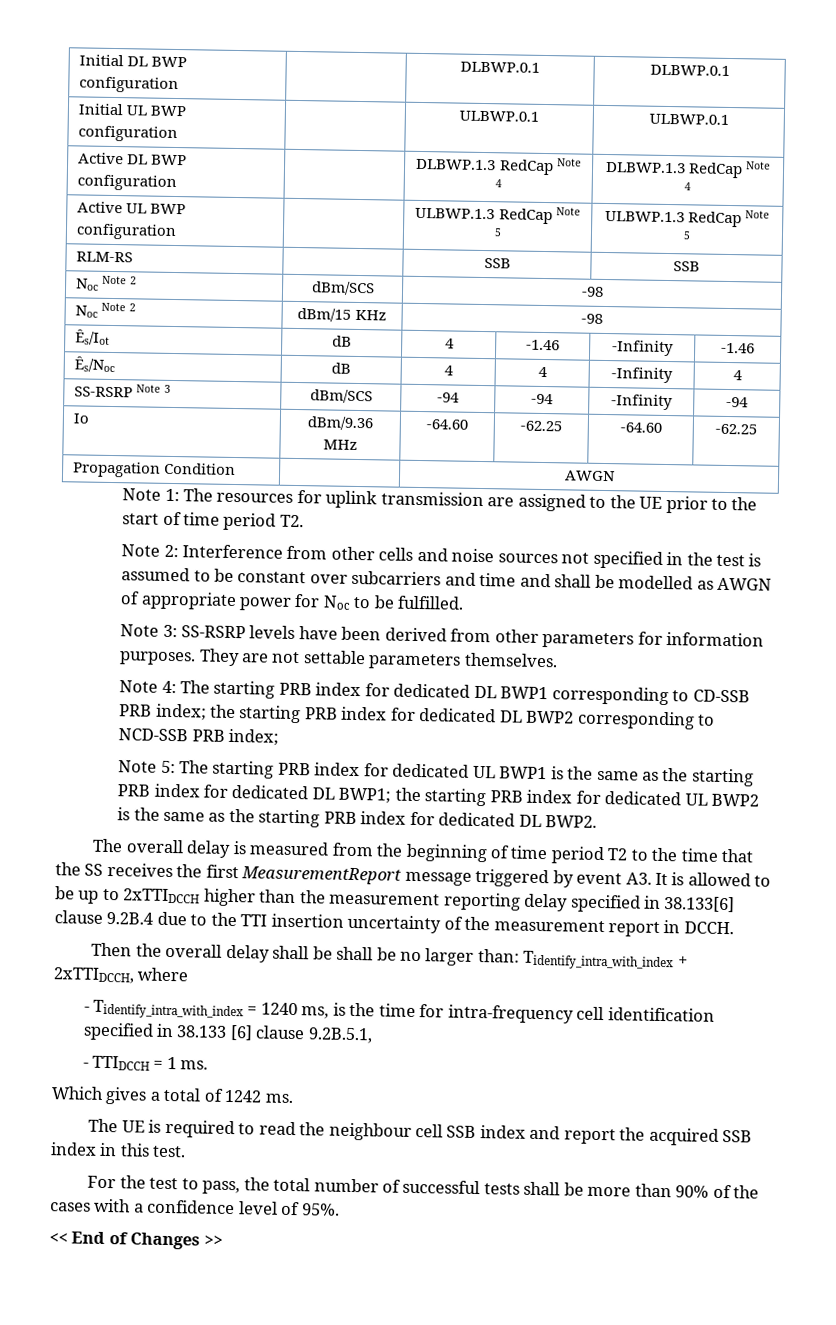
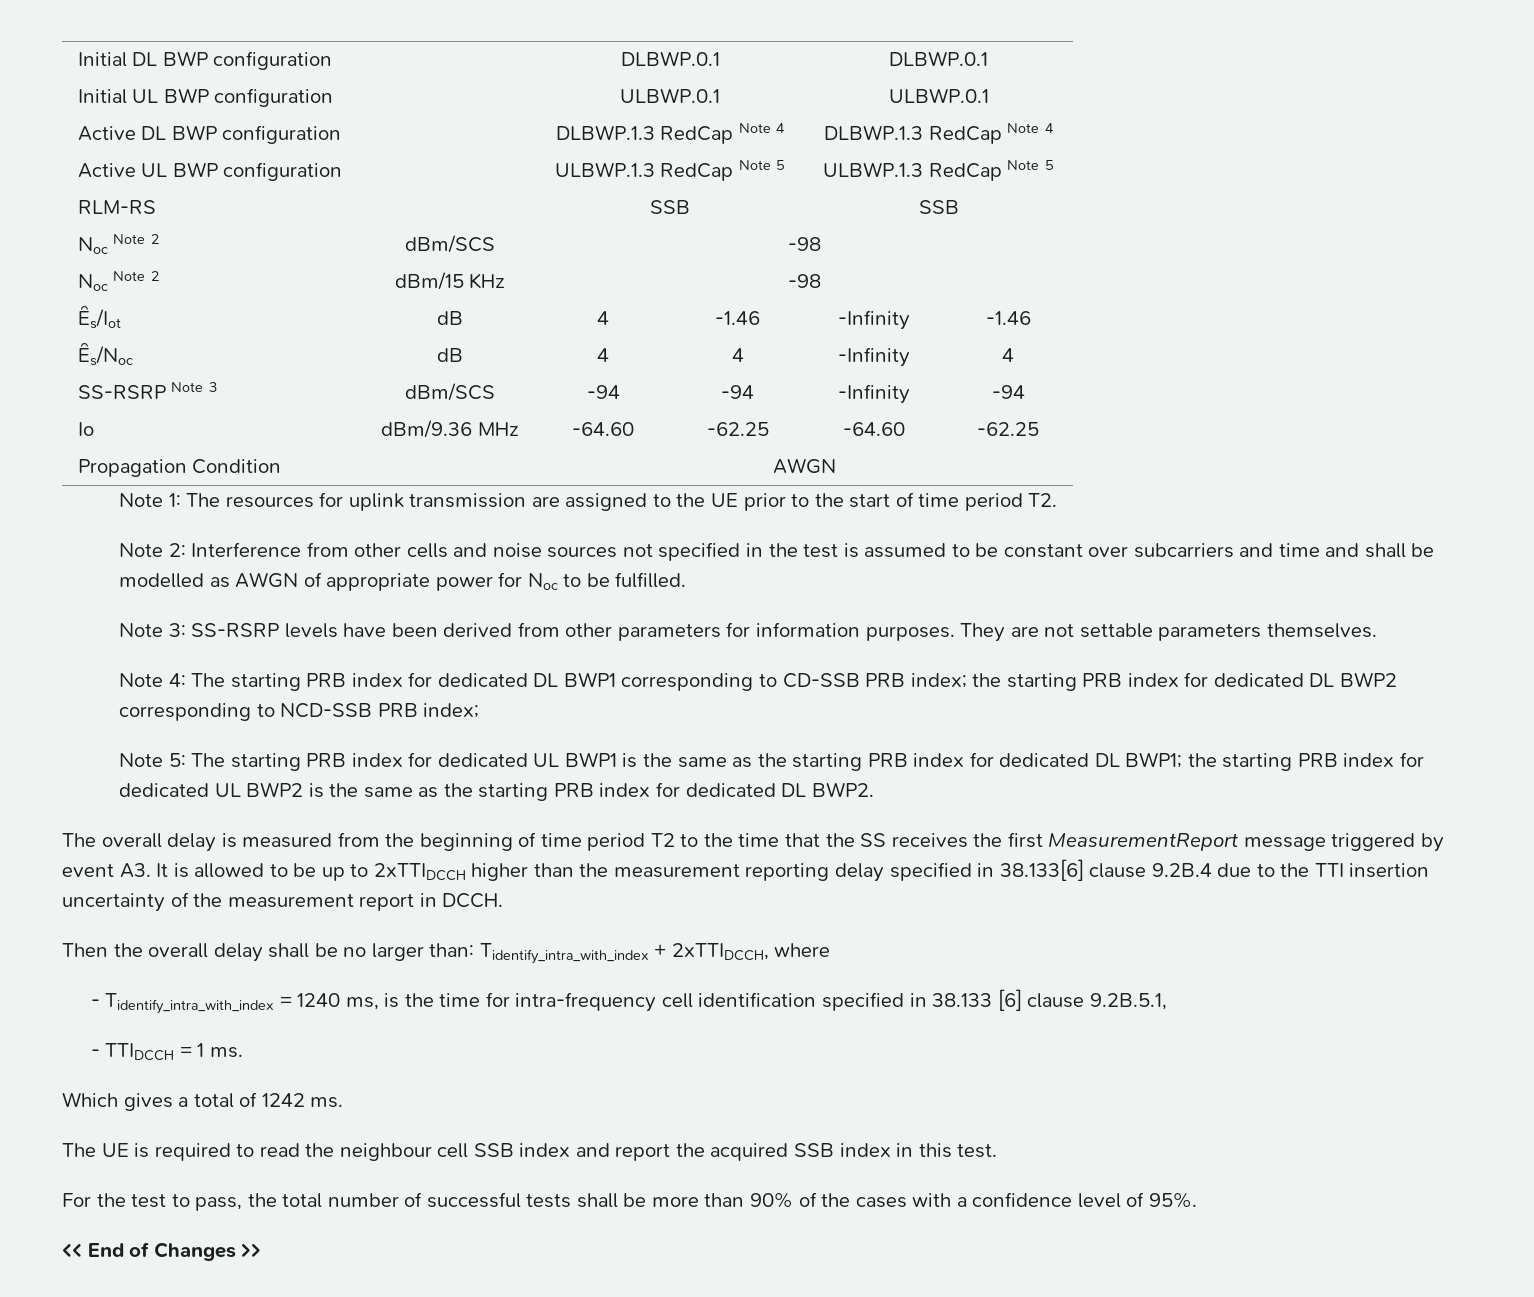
- Then the overall delay shall be shall be no larger than: Tidentify_intra_with_index + 2xTTIDCCH, where
+ Then the overall delay shall be no larger than: Tidentify_intra_with_index + 2xTTIDCCH, where

